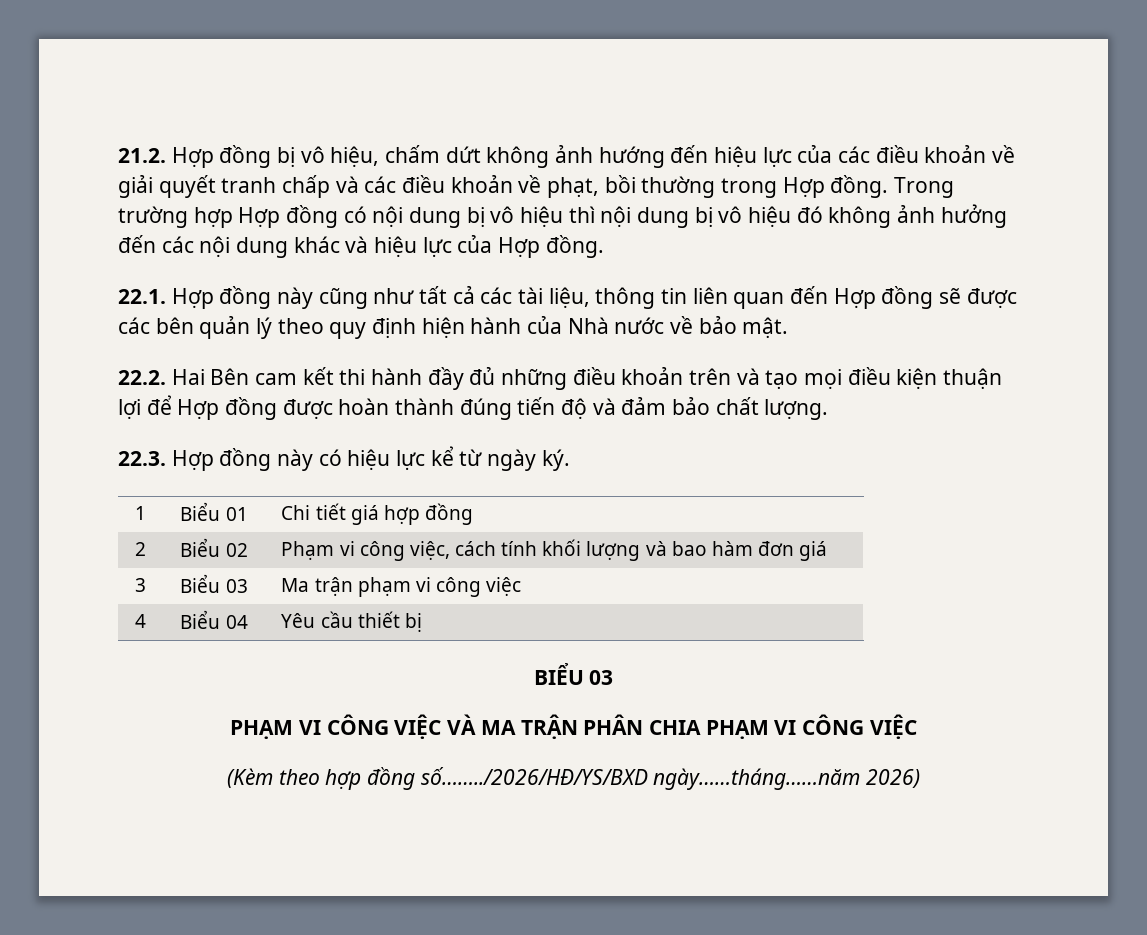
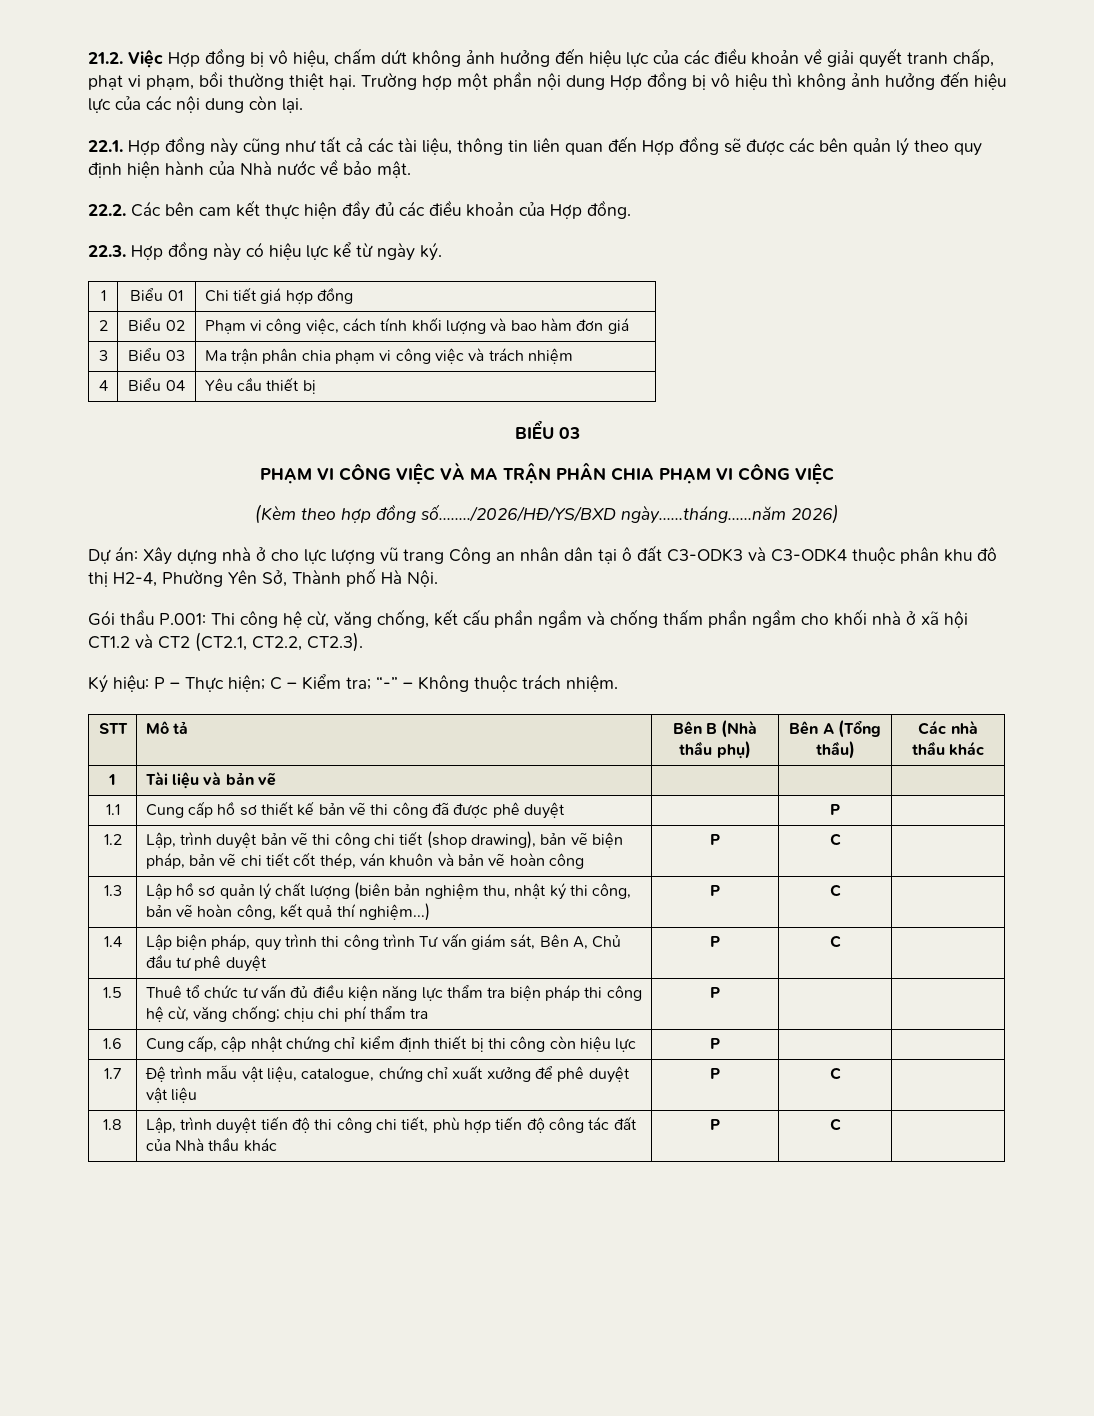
- 21.2. Hợp đồng bị vô hiệu, chấm dứt không ảnh hướng đến hiệu lực của các điều khoản về giải quyết tranh chấp và các điều khoản về phạt, bồi thường trong Hợp đồng. Trong trường hợp Hợp đồng có nội dung bị vô hiệu thì nội dung bị vô hiệu đó không ảnh hưởng đến các nội dung khác và hiệu lực của Hợp đồng.
+ 21.2. Việc Hợp đồng bị vô hiệu, chấm dứt không ảnh hưởng đến hiệu lực của các điều khoản về giải quyết tranh chấp, phạt vi phạm, bồi thường thiệt hại. Trường hợp một phần nội dung Hợp đồng bị vô hiệu thì không ảnh hưởng đến hiệu lực của các nội dung còn lại.
- 22.2. Hai Bên cam kết thi hành đầy đủ những điều khoản trên và tạo mọi điều kiện thuận lợi để Hợp đồng được hoàn thành đúng tiến độ và đảm bảo chất lượng.
+ 22.2. Các bên cam kết thực hiện đầy đủ các điều khoản của Hợp đồng.
- 3 | Biểu 03 | Ma trận phạm vi công việc
+ 3 | Biểu 03 | Ma trận phân chia phạm vi công việc và trách nhiệm
+ Dự án: Xây dựng nhà ở cho lực lượng vũ trang Công an nhân dân tại ô đất C3-ODK3 và C3-ODK4 thuộc phân khu đô thị H2-4, Phường Yên Sở, Thành phố Hà Nội.
+ Gói thầu P.001: Thi công hệ cừ, văng chống, kết cấu phần ngầm và chống thấm phần ngầm cho khối nhà ở xã hội CT1.2 và CT2 (CT2.1, CT2.2, CT2.3).
+ Ký hiệu: P – Thực hiện; C – Kiểm tra; “-” – Không thuộc trách nhiệm.
+ STT | Mô tả | Bên B (Nhà thầu phụ) | Bên A (Tổng thầu) | Các nhà thầu khác
+ 1 | Tài liệu và bản vẽ | | |
+ 1.1 | Cung cấp hồ sơ thiết kế bản vẽ thi công đã được phê duyệt | | P |
+ 1.2 | Lập, trình duyệt bản vẽ thi công chi tiết (shop drawing), bản vẽ biện pháp, bản vẽ chi tiết cốt thép, ván khuôn và bản vẽ hoàn công | P | C |
+ 1.3 | Lập hồ sơ quản lý chất lượng (biên bản nghiệm thu, nhật ký thi công, bản vẽ hoàn công, kết quả thí nghiệm...) | P | C |
+ 1.4 | Lập biện pháp, quy trình thi công trình Tư vấn giám sát, Bên A, Chủ đầu tư phê duyệt | P | C |
+ 1.5 | Thuê tổ chức tư vấn đủ điều kiện năng lực thẩm tra biện pháp thi công hệ cừ, văng chống; chịu chi phí thẩm tra | P | |
+ 1.6 | Cung cấp, cập nhật chứng chỉ kiểm định thiết bị thi công còn hiệu lực | P | |
+ 1.7 | Đệ trình mẫu vật liệu, catalogue, chứng chỉ xuất xưởng để phê duyệt vật liệu | P | C |
+ 1.8 | Lập, trình duyệt tiến độ thi công chi tiết, phù hợp tiến độ công tác đất của Nhà thầu khác | P | C |

